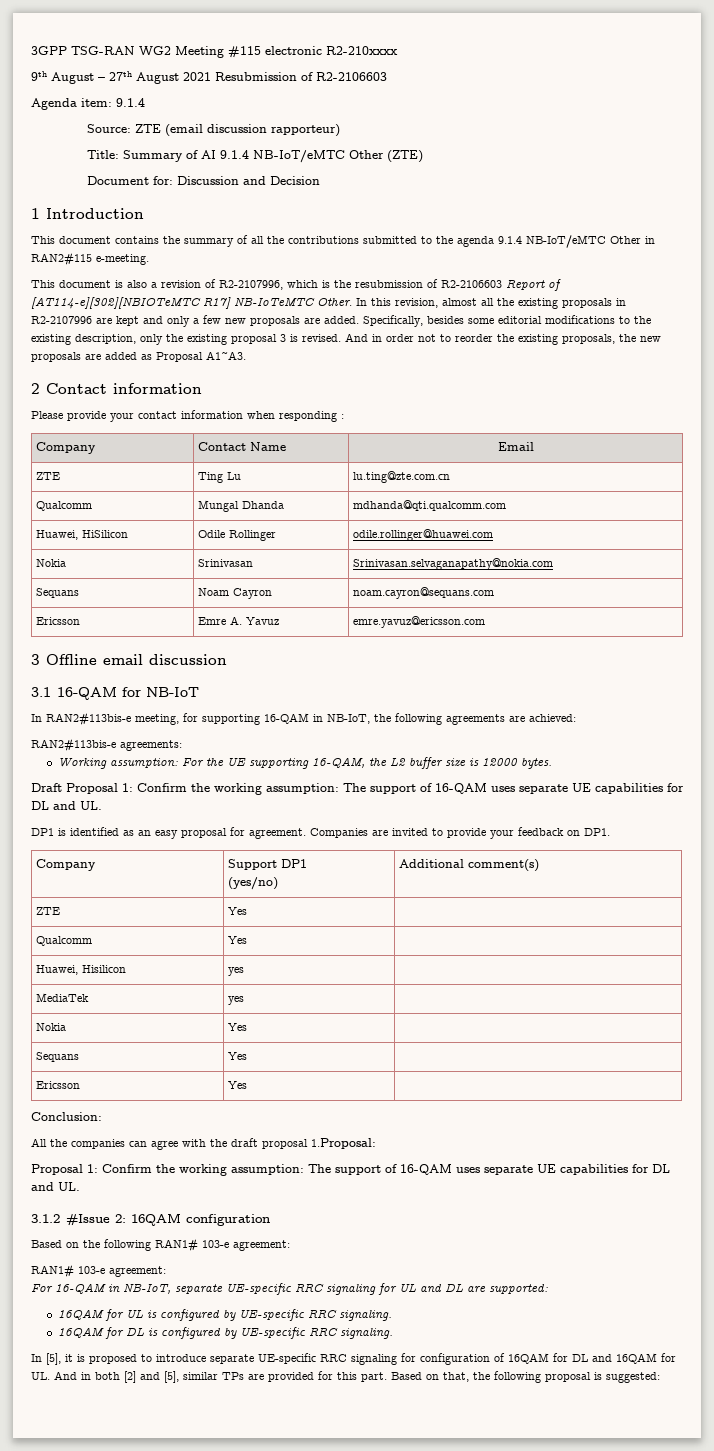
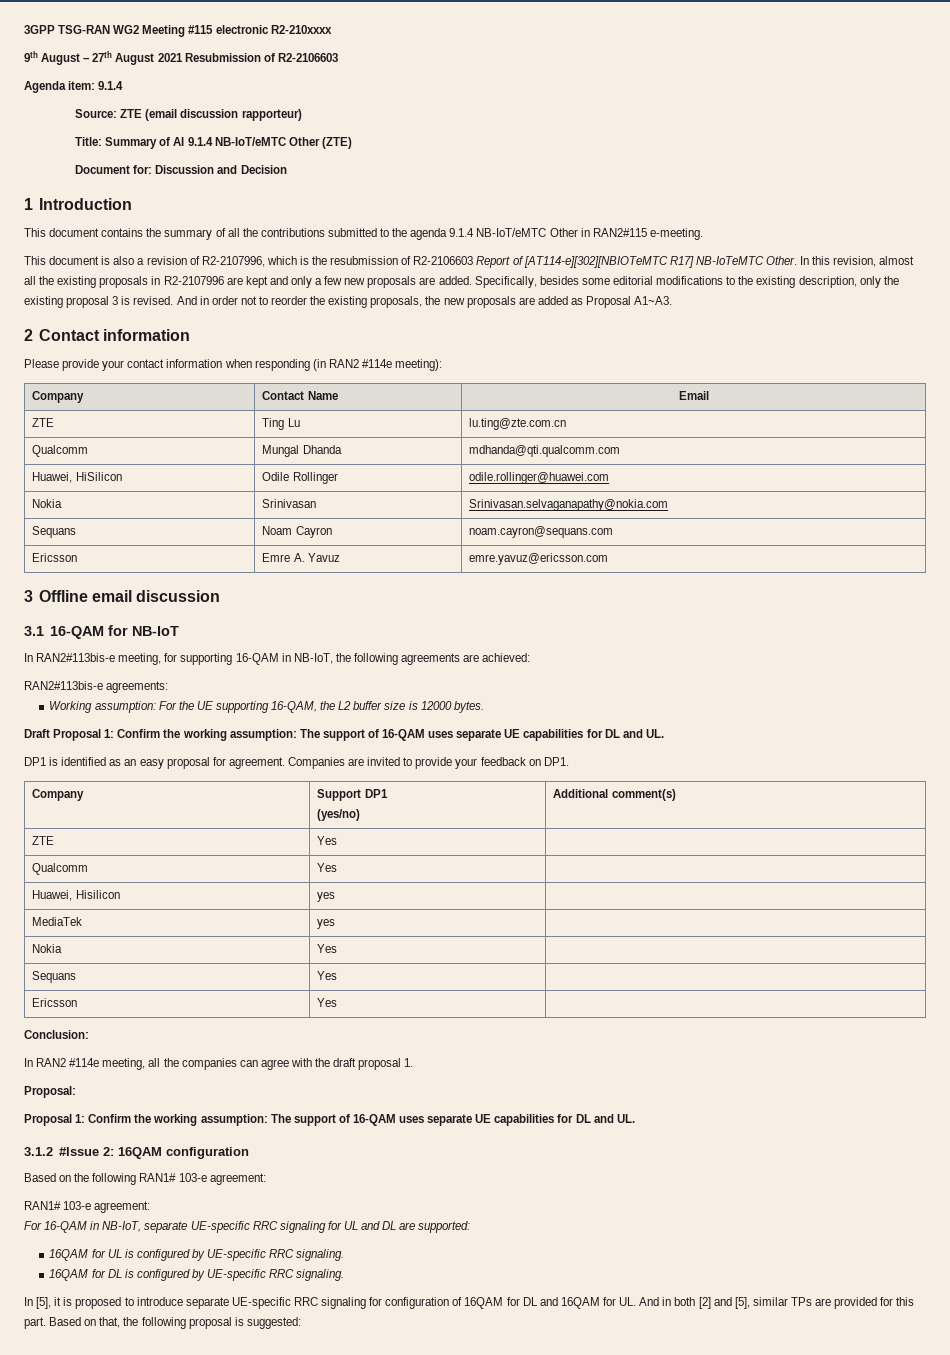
- Please provide your contact information when responding :
+ Please provide your contact information when responding (in RAN2 #114e meeting):
- All the companies can agree with the draft proposal 1.Proposal:
+ In RAN2 #114e meeting, all the companies can agree with the draft proposal 1.
+ Proposal:

